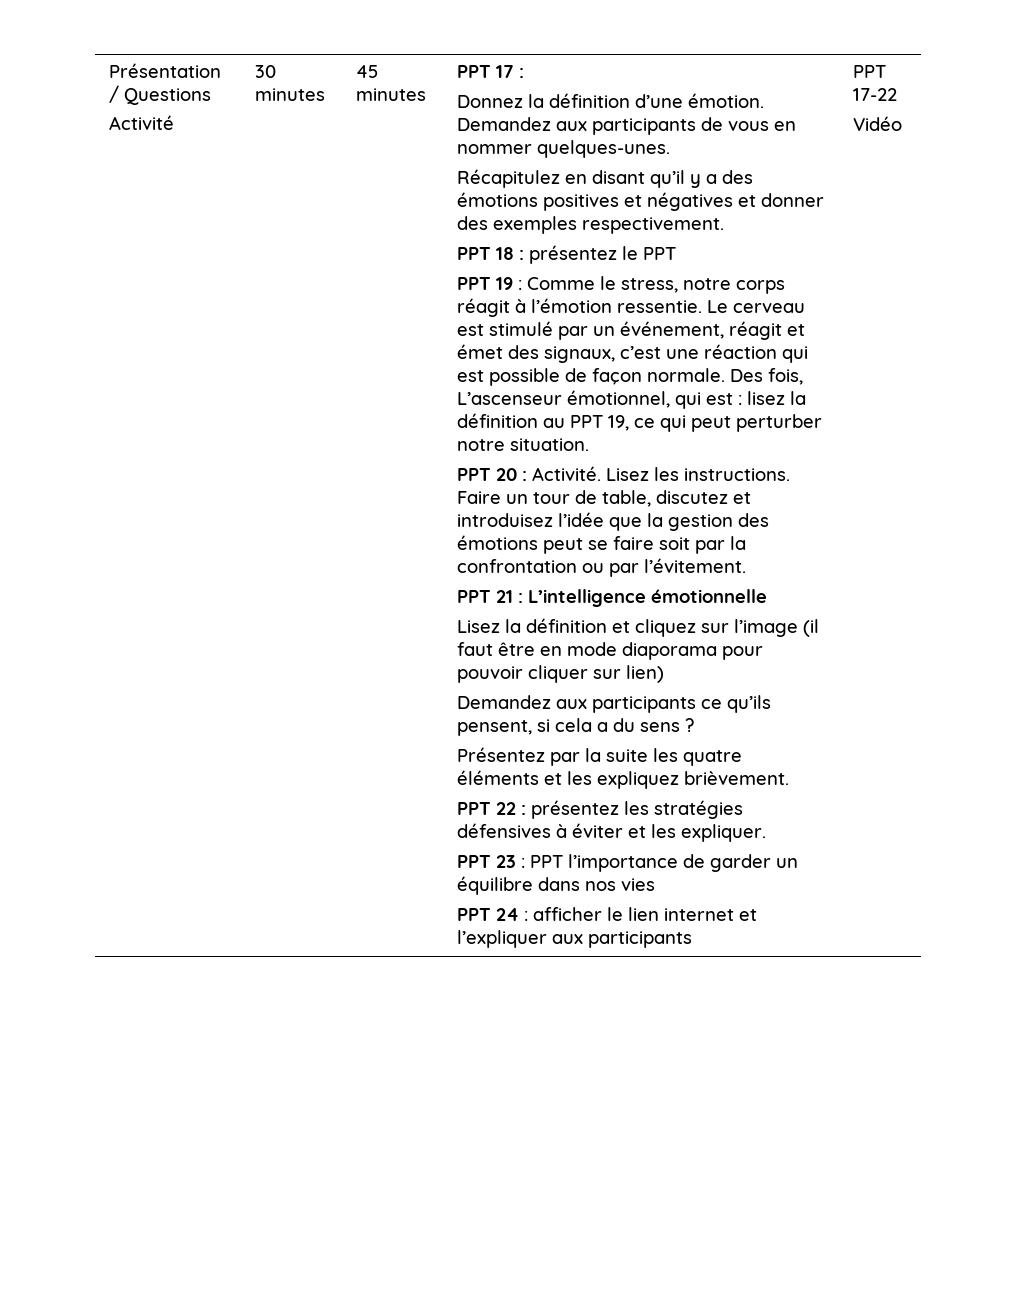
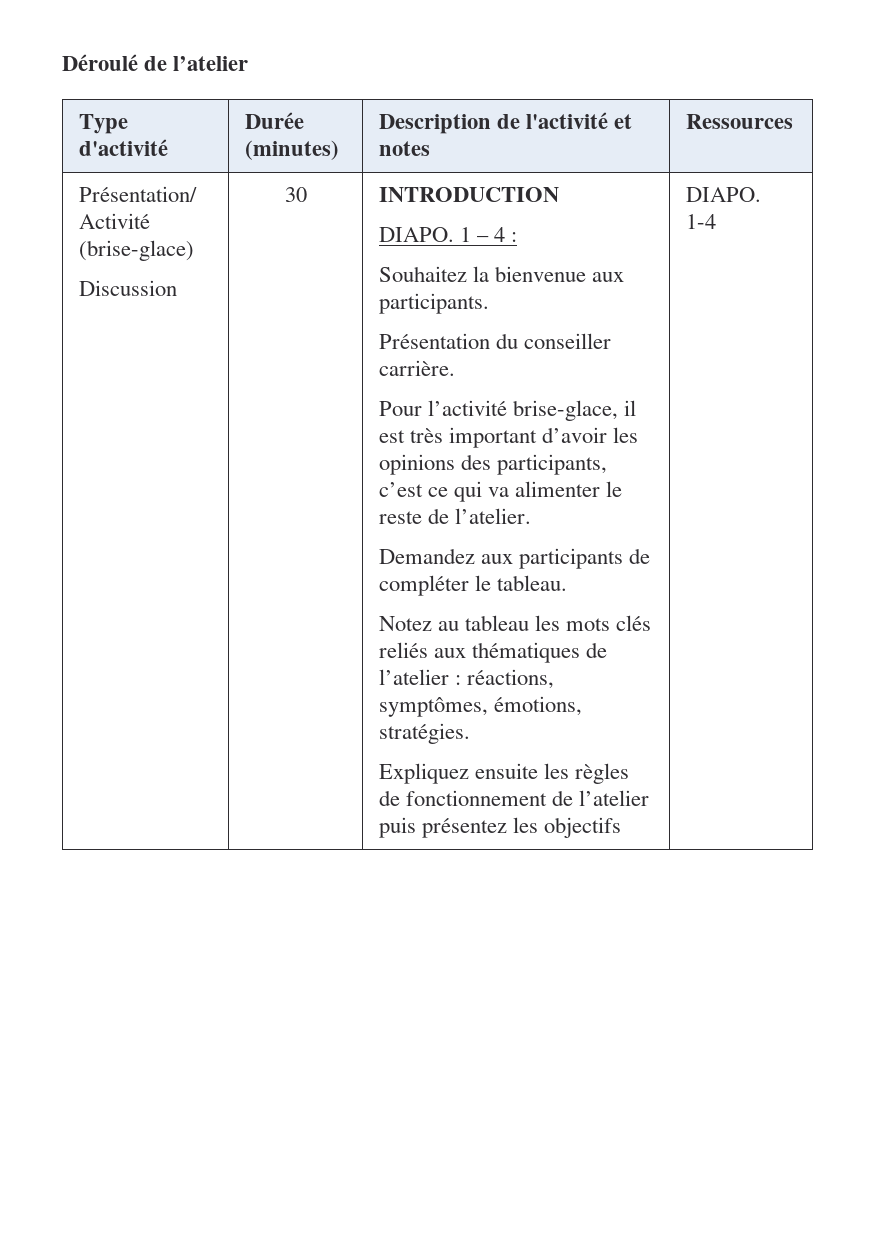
- Présentation / Questions
- Activité | 30 minutes | 45 minutes | PPT 17 :
- Donnez la définition d’une émotion. Demandez aux participants de vous en nommer quelques-unes.
- Récapitulez en disant qu’il y a des émotions positives et négatives et donner des exemples respectivement.
- PPT 18 : présentez le PPT
- PPT 19 : Comme le stress, notre corps réagit à l’émotion ressentie. Le cerveau est stimulé par un événement, réagit et émet des signaux, c’est une réaction qui est possible de façon normale. Des fois, L’ascenseur émotionnel, qui est : lisez la définition au PPT 19, ce qui peut perturber notre situation.
- PPT 20 : Activité. Lisez les instructions. Faire un tour de table, discutez et introduisez l’idée que la gestion des émotions peut se faire soit par la confrontation ou par l’évitement.
- PPT 21 : L’intelligence émotionnelle
- Lisez la définition et cliquez sur l’image (il faut être en mode diaporama pour pouvoir cliquer sur lien)
- Demandez aux participants ce qu’ils pensent, si cela a du sens ?
- Présentez par la suite les quatre éléments et les expliquez brièvement.
- PPT 22 : présentez les stratégies défensives à éviter et les expliquer.
- PPT 23 : PPT l’importance de garder un équilibre dans nos vies
- PPT 24 : afficher le lien internet et l’expliquer aux participants | PPT 17-22
- Vidéo
+ Déroulé de l’atelier
+ Type d'activité | Durée (minutes) | Description de l'activité et notes | Ressources
+ Présentation/ Activité (brise-glace)
+ Discussion | 30 | INTRODUCTION
+ DIAPO. 1 – 4 :
+ Souhaitez la bienvenue aux participants.
+ Présentation du conseiller carrière.
+ Pour l’activité brise-glace, il est très important d’avoir les opinions des participants, c’est ce qui va alimenter le reste de l’atelier.
+ Demandez aux participants de compléter le tableau.
+ Notez au tableau les mots clés reliés aux thématiques de l’atelier : réactions, symptômes, émotions, stratégies.
+ Expliquez ensuite les règles de fonctionnement de l’atelier puis présentez les objectifs | DIAPO. 1-4

